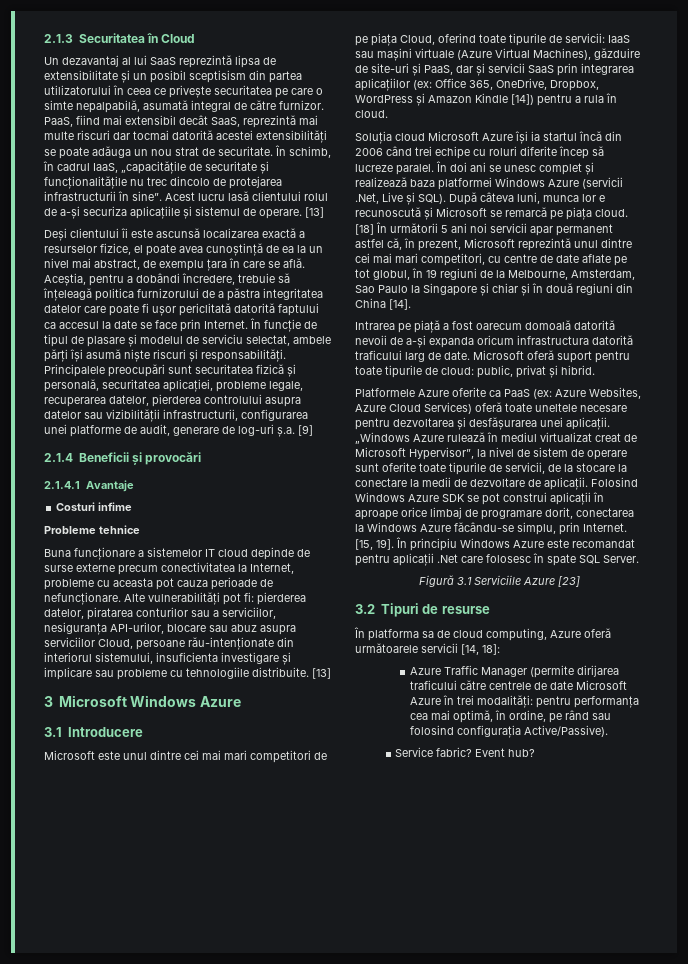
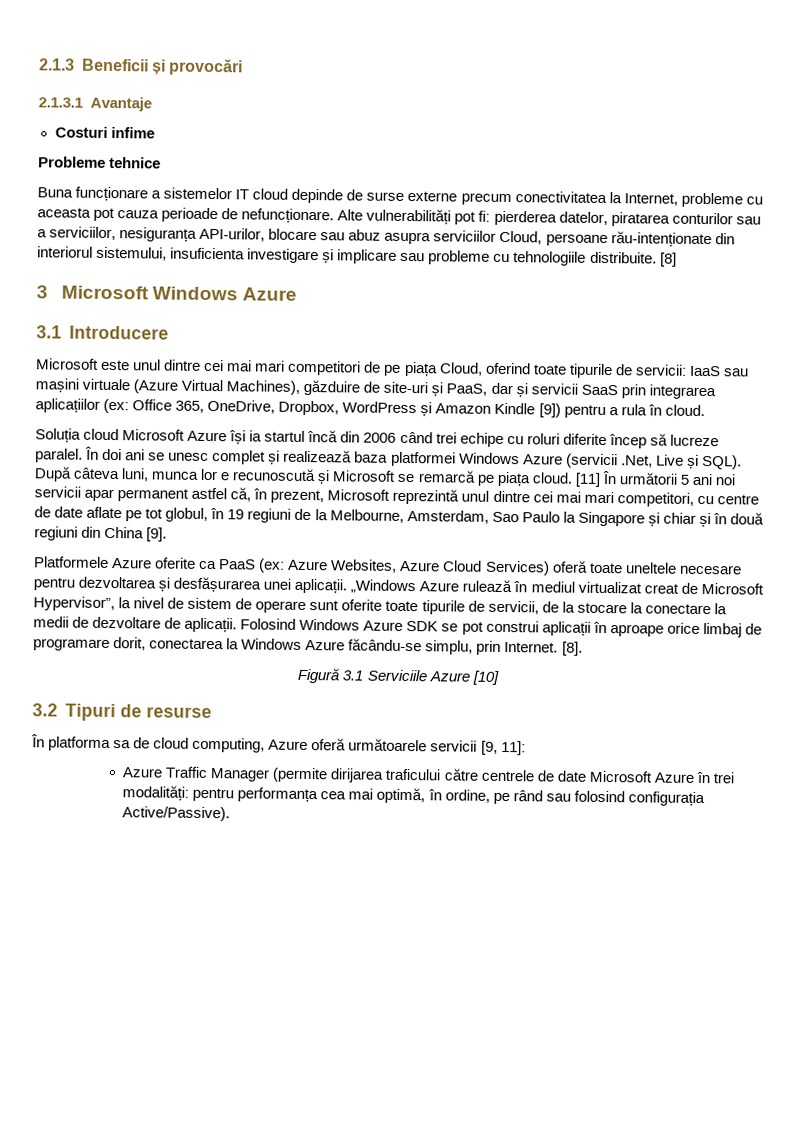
- 2.1.3 Securitatea în Cloud
- Un dezavantaj al lui SaaS reprezintă lipsa de extensibilitate și un posibil sceptisism din partea utilizatorului în ceea ce privește securitatea pe care o simte nepalpabilă, asumată integral de către furnizor. PaaS, fiind mai extensibil decât SaaS, reprezintă mai multe riscuri dar tocmai datorită acestei extensibilități se poate adăuga un nou strat de securitate. În schimb, în cadrul IaaS, „capacitățile de securitate și funcționalitățile nu trec dincolo de protejarea infrastructurii în sine”. Acest lucru lasă clientului rolul de a-și securiza aplicațiile și sistemul de operare. [13]
- Deși clientului îi este ascunsă localizarea exactă a resurselor fizice, el poate avea cunoștință de ea la un nivel mai abstract, de exemplu țara în care se află. Aceștia, pentru a dobândi încredere, trebuie să înțeleagă politica furnizorului de a păstra integritatea datelor care poate fi ușor periclitată datorită faptului ca accesul la date se face prin Internet. În funcție de tipul de plasare și modelul de serviciu selectat, ambele părți își asumă niște riscuri și responsabilități. Principalele preocupări sunt securitatea fizică și personală, securitatea aplicației, probleme legale, recuperarea datelor, pierderea controlului asupra datelor sau vizibilității infrastructurii, configurarea unei platforme de audit, generare de log-uri ș.a. [9]
- 2.1.4 Beneficii și provocări
+ 2.1.3 Beneficii și provocări
- 2.1.4.1 Avantaje
+ 2.1.3.1 Avantaje
- Alte vulnerabilități pot fi: pierderea datelor, piratarea conturilor sau a serviciilor, nesiguranța API-urilor, blocare sau abuz asupra serviciilor Cloud, persoane rău-intenționate din interiorul sistemului, insuficienta investigare și implicare sau probleme cu tehnologiile distribuite. [13]
+ Alte vulnerabilități pot fi: pierderea datelor, piratarea conturilor sau a serviciilor, nesiguranța API-urilor, blocare sau abuz asupra serviciilor Cloud, persoane rău-intenționate din interiorul sistemului, insuficienta investigare și implicare sau probleme cu tehnologiile distribuite. [8]
- Microsoft este unul dintre cei mai mari competitori de pe piața Cloud, oferind toate tipurile de servicii: IaaS sau mașini virtuale (Azure Virtual Machines), găzduire de site-uri și PaaS, dar și servicii SaaS prin integrarea aplicațiilor (ex: Office 365, OneDrive, Dropbox, WordPress și Amazon Kindle [14]) pentru a rula în cloud.
+ Microsoft este unul dintre cei mai mari competitori de pe piața Cloud, oferind toate tipurile de servicii: IaaS sau mașini virtuale (Azure Virtual Machines), găzduire de site-uri și PaaS, dar și servicii SaaS prin integrarea aplicațiilor (ex: Office 365, OneDrive, Dropbox, WordPress și Amazon Kindle [9]) pentru a rula în cloud.
- [18] În următorii 5 ani noi servicii apar permanent astfel că, în prezent, Microsoft reprezintă unul dintre cei mai mari competitori, cu centre de date aflate pe tot globul, în 19 regiuni de la Melbourne, Amsterdam, Sao Paulo la Singapore și chiar și în două regiuni din China [14].
- Intrarea pe piață a fost oarecum domoală datorită nevoii de a-și expanda oricum infrastructura datorită traficului larg de date. Microsoft oferă suport pentru toate tipurile de cloud: public, privat și hibrid.
+ [11] În următorii 5 ani noi servicii apar permanent astfel că, în prezent, Microsoft reprezintă unul dintre cei mai mari competitori, cu centre de date aflate pe tot globul, în 19 regiuni de la Melbourne, Amsterdam, Sao Paulo la Singapore și chiar și în două regiuni din China [9].
- [15, 19]. În principiu Windows Azure este recomandat pentru aplicații .Net care folosesc în spate SQL Server.
+ [8].
- Figură 3.1 Serviciile Azure [23]
+ Figură 3.1 Serviciile Azure [10]
- În platforma sa de cloud computing, Azure oferă următoarele servicii [14, 18]:
+ În platforma sa de cloud computing, Azure oferă următoarele servicii [9, 11]:
- Service fabric? Event hub?

